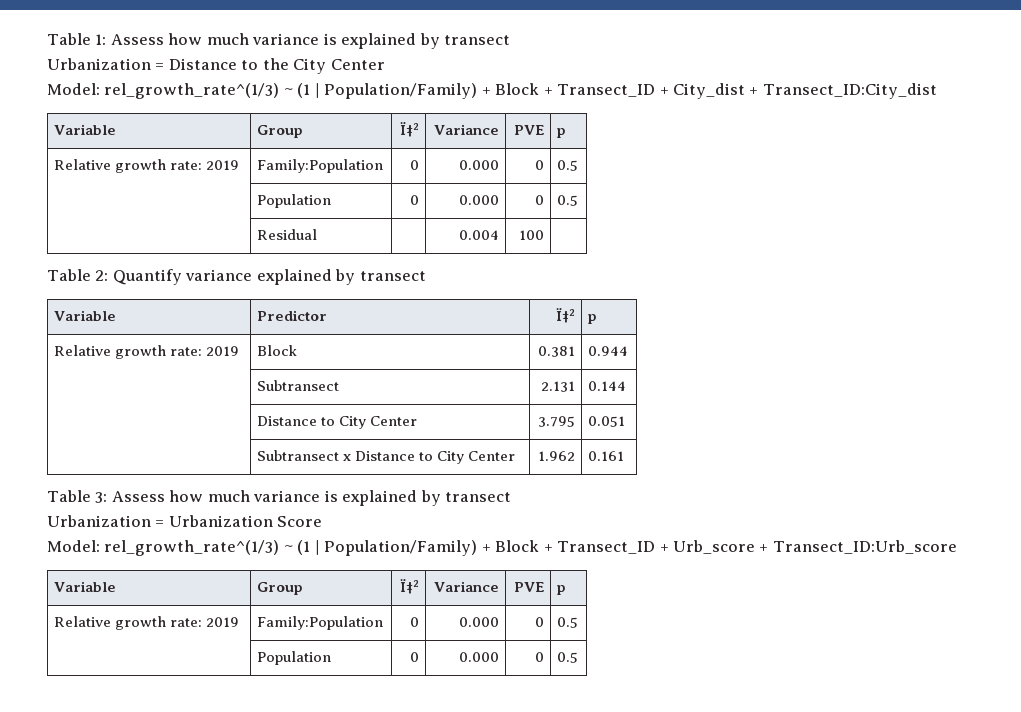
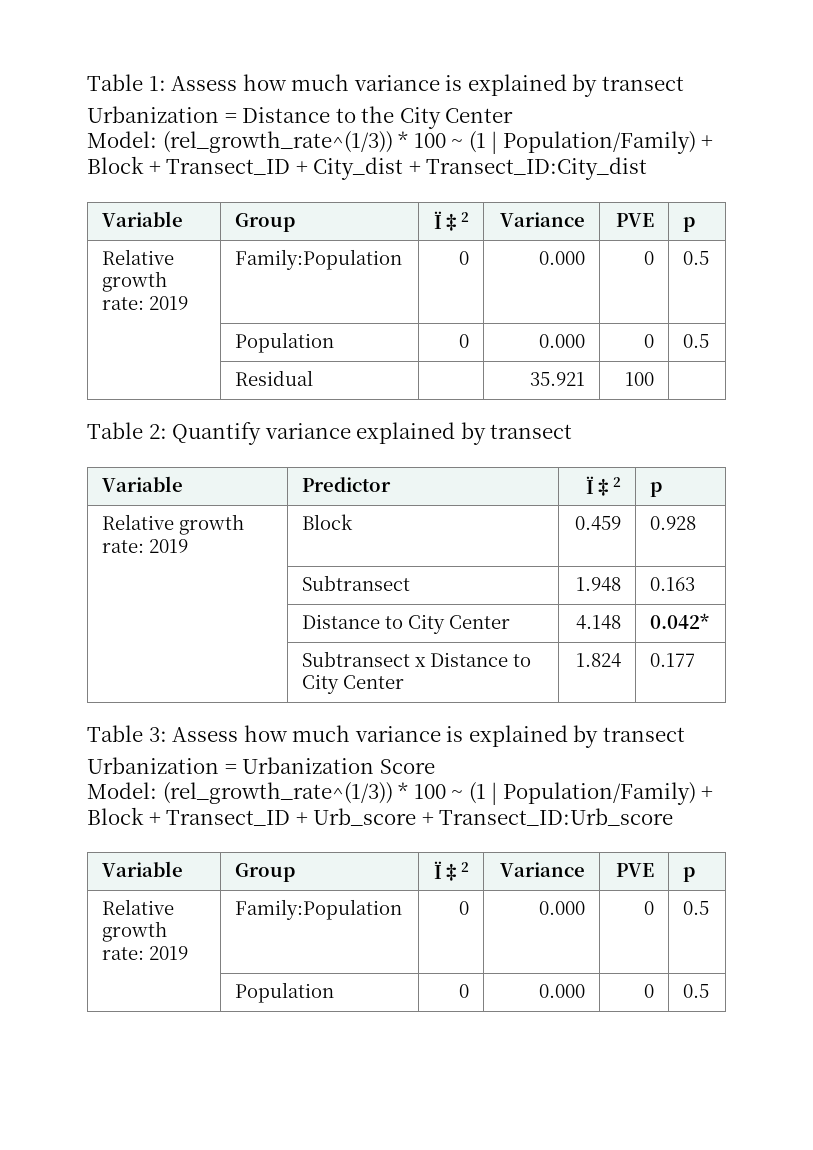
- Model: rel_growth_rate^(1/3) ~ (1 | Population/Family) + Block + Transect_ID + City_dist + Transect_ID:City_dist
+ Model: (rel_growth_rate^(1/3)) * 100 ~ (1 | Population/Family) + Block + Transect_ID + City_dist + Transect_ID:City_dist
- | Residual | | 0.004 | 100 |
+ | Residual | | 35.921 | 100 |
- Relative growth rate: 2019 | Block | 0.381 | 0.944
+ Relative growth rate: 2019 | Block | 0.459 | 0.928
- | Subtransect | 2.131 | 0.144
- | Distance to City Center | 3.795 | 0.051
+ | Subtransect | 1.948 | 0.163
+ | Distance to City Center | 4.148 | 0.042*
- | Subtransect x Distance to City Center | 1.962 | 0.161
+ | Subtransect x Distance to City Center | 1.824 | 0.177
- Model: rel_growth_rate^(1/3) ~ (1 | Population/Family) + Block + Transect_ID + Urb_score + Transect_ID:Urb_score
+ Model: (rel_growth_rate^(1/3)) * 100 ~ (1 | Population/Family) + Block + Transect_ID + Urb_score + Transect_ID:Urb_score

